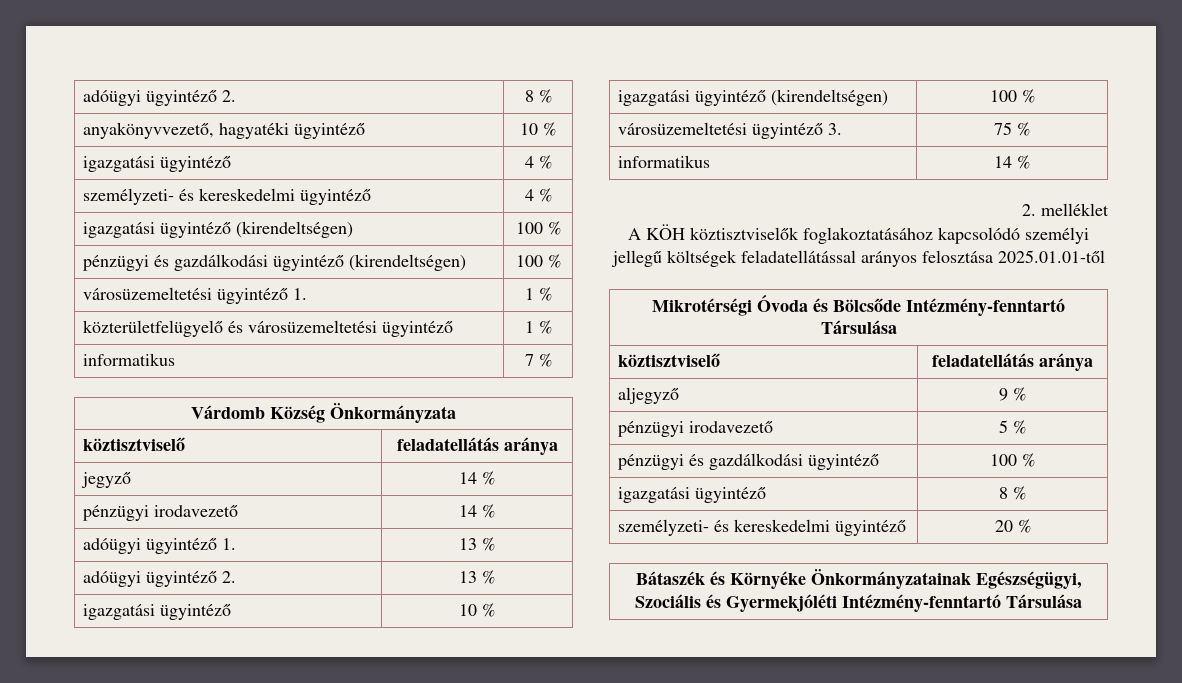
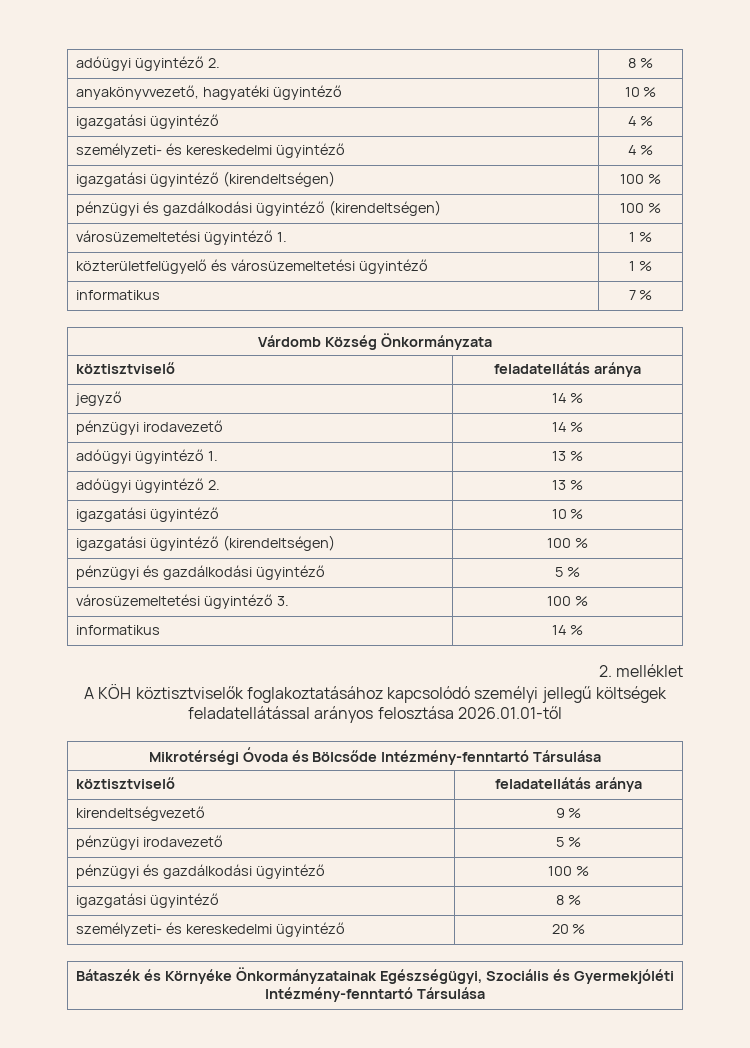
+ pénzügyi és gazdálkodási ügyintéző | 5 %
- városüzemeltetési ügyintéző 3. | 75 %
+ városüzemeltetési ügyintéző 3. | 100 %
- A KÖH köztisztviselők foglakoztatásához kapcsolódó személyi jellegű költségek feladatellátással arányos felosztása 2025.01.01-től
+ A KÖH köztisztviselők foglakoztatásához kapcsolódó személyi jellegű költségek feladatellátással arányos felosztása 2026.01.01-től
- aljegyző | 9 %
+ kirendeltségvezető | 9 %

